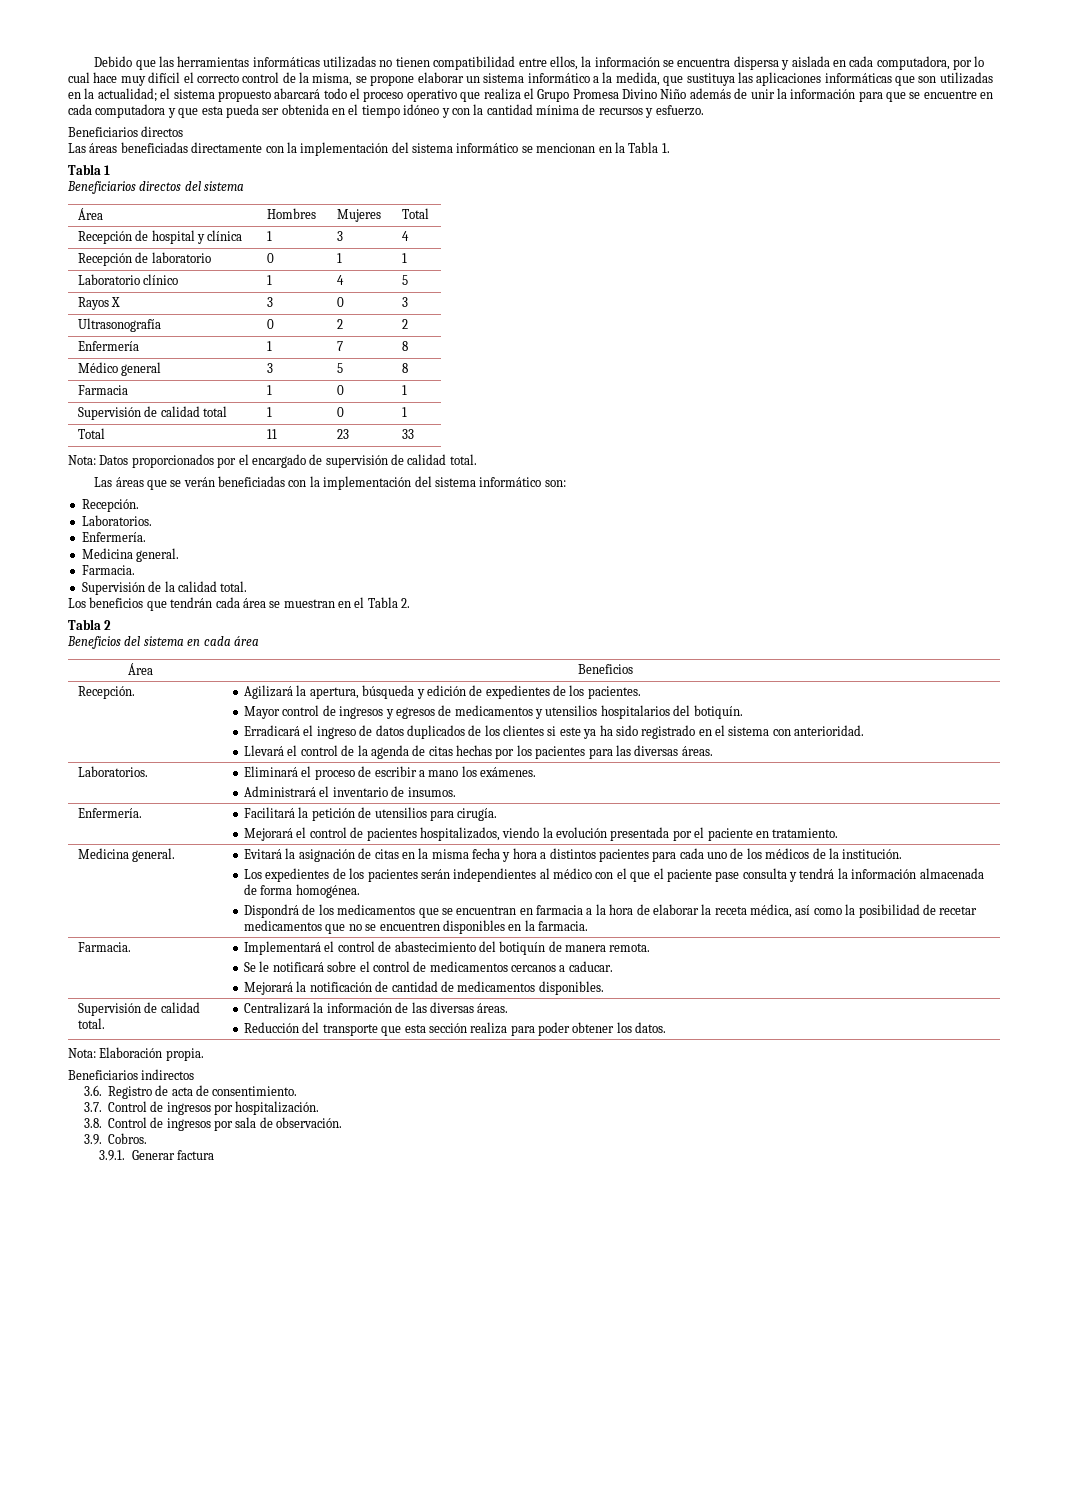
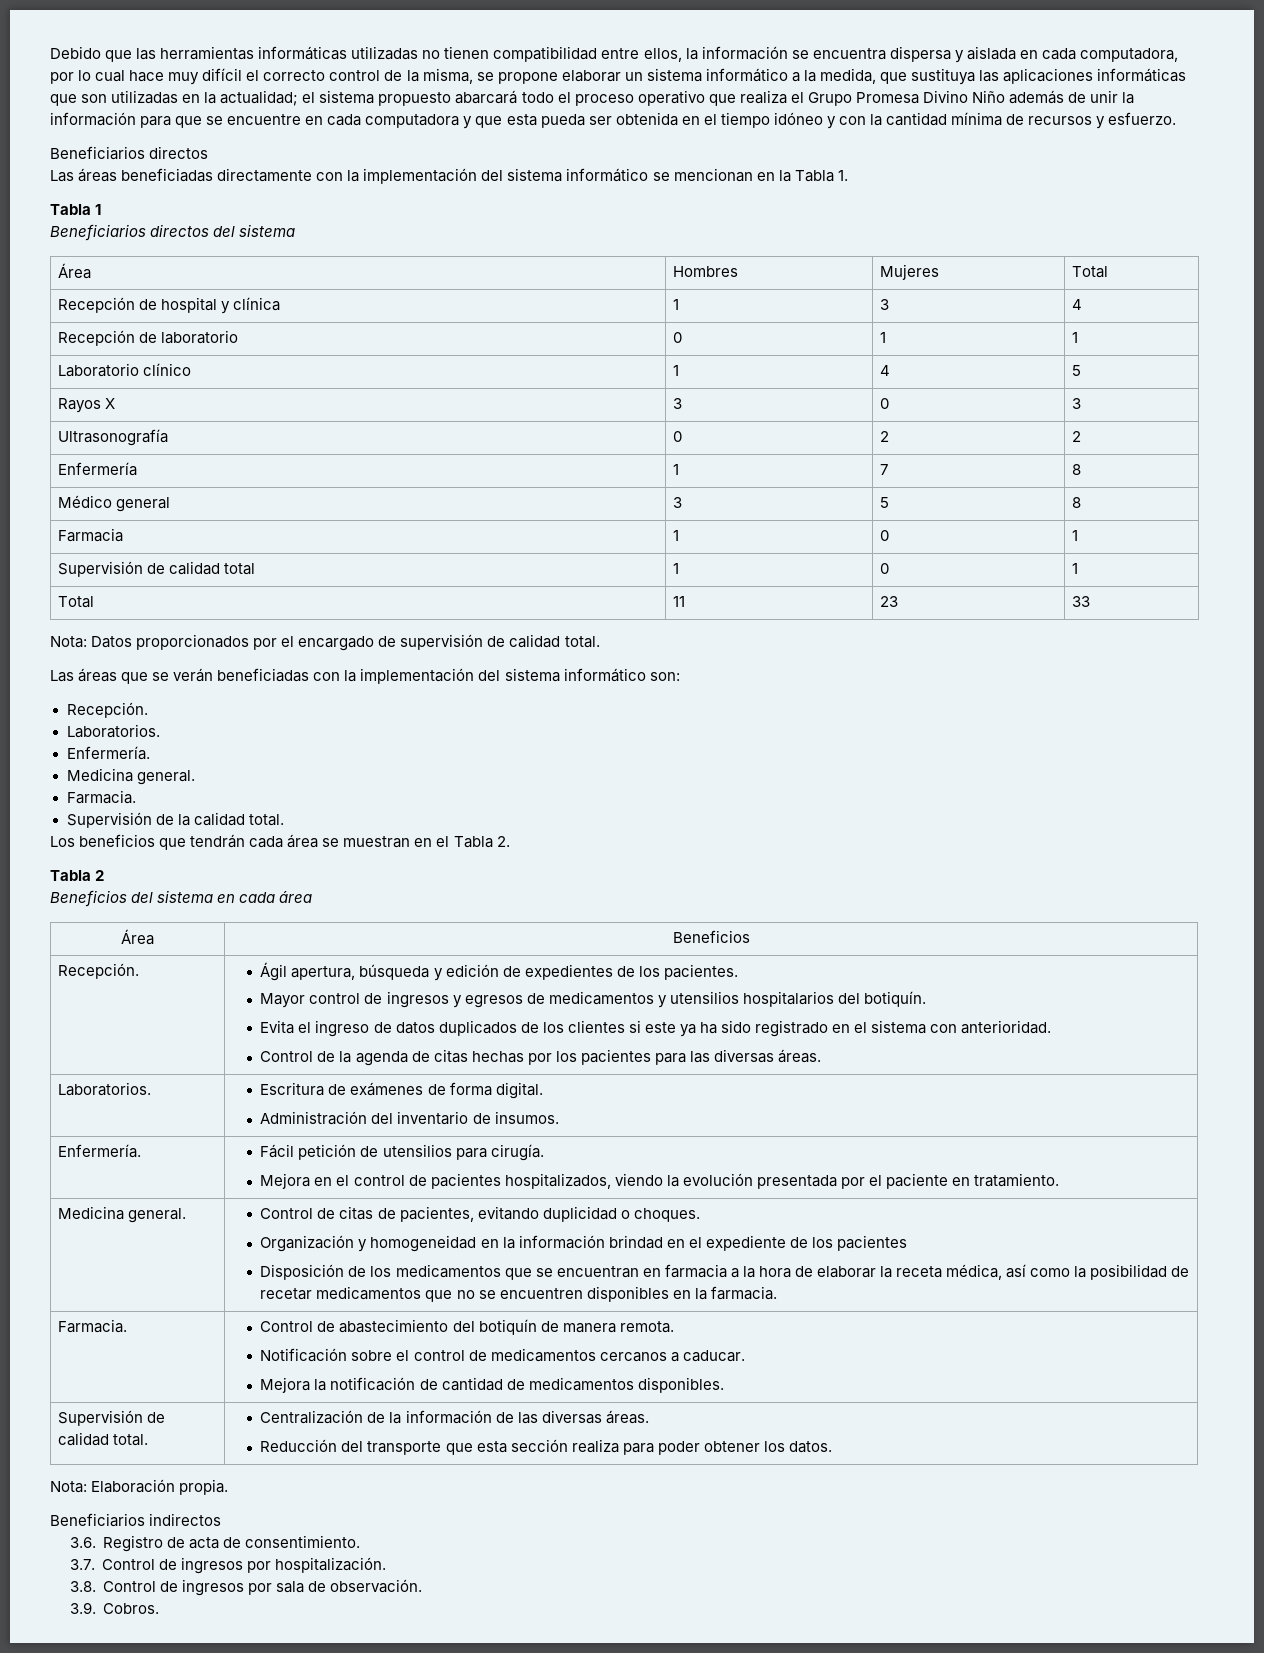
- Agilizará la apertura, búsqueda y edición de expedientes de los pacientes.
+ Ágil apertura, búsqueda y edición de expedientes de los pacientes.
- Erradicará el ingreso de datos duplicados de los clientes si este ya ha sido registrado en el sistema con anterioridad.
+ Evita el ingreso de datos duplicados de los clientes si este ya ha sido registrado en el sistema con anterioridad.
- Llevará el control de la agenda de citas hechas por los pacientes para las diversas áreas.
+ Control de la agenda de citas hechas por los pacientes para las diversas áreas.
- Laboratorios. | Eliminará el proceso de escribir a mano los exámenes.
- Administrará el inventario de insumos.
+ Laboratorios. | Escritura de exámenes de forma digital.
+ Administración del inventario de insumos.
- Enfermería. | Facilitará la petición de utensilios para cirugía.
- Mejorará el control de pacientes hospitalizados, viendo la evolución presentada por el paciente en tratamiento.
+ Enfermería. | Fácil petición de utensilios para cirugía.
+ Mejora en el control de pacientes hospitalizados, viendo la evolución presentada por el paciente en tratamiento.
- Evitará la asignación de citas en la misma fecha y hora a distintos pacientes para cada uno de los médicos de la institución.
- Los expedientes de los pacientes serán independientes al médico con el que el paciente pase consulta y tendrá la información almacenada de forma homogénea.
- Dispondrá de los medicamentos que se encuentran en farmacia a la hora de elaborar la receta médica, así como la posibilidad de recetar medicamentos que no se encuentren disponibles en la farmacia.
+ Control de citas de pacientes, evitando duplicidad o choques.
+ Organización y homogeneidad en la información brindad en el expediente de los pacientes
+ Disposición de los medicamentos que se encuentran en farmacia a la hora de elaborar la receta médica, así como la posibilidad de recetar medicamentos que no se encuentren disponibles en la farmacia.
- Farmacia. | Implementará el control de abastecimiento del botiquín de manera remota.
- Se le notificará sobre el control de medicamentos cercanos a caducar.
- Mejorará la notificación de cantidad de medicamentos disponibles.
+ Farmacia. | Control de abastecimiento del botiquín de manera remota.
+ Notificación sobre el control de medicamentos cercanos a caducar.
+ Mejora la notificación de cantidad de medicamentos disponibles.
- Supervisión de calidad total. | Centralizará la información de las diversas áreas.
+ Supervisión de calidad total. | Centralización de la información de las diversas áreas.
- 3.9.1. Generar factura

